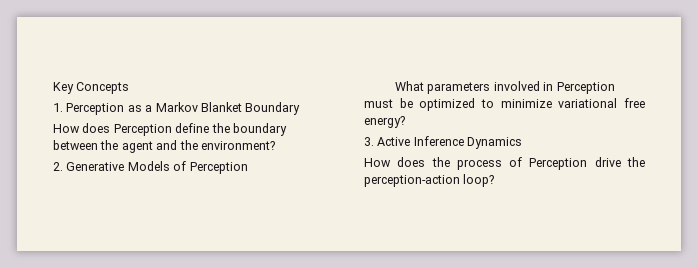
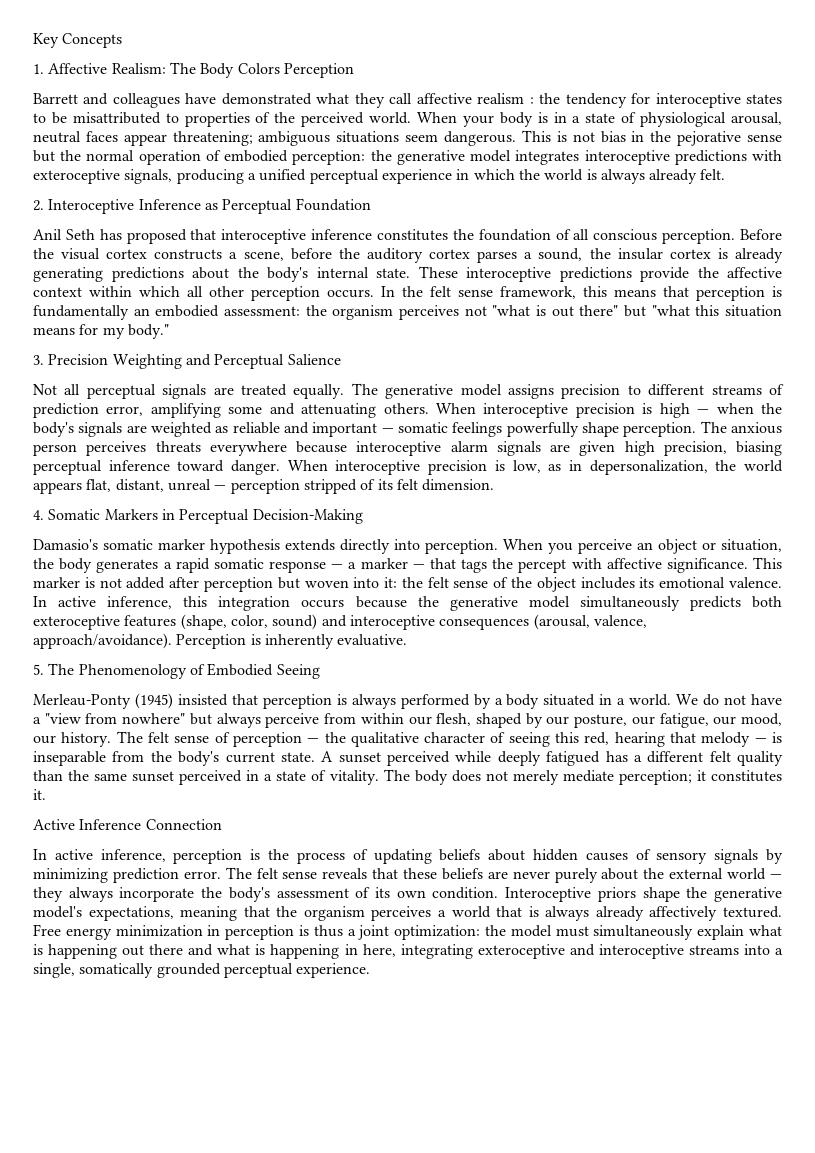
- 1. Perception as a Markov Blanket Boundary
- How does Perception define the boundary between the agent and the environment?
- 2. Generative Models of Perception
- What parameters involved in Perception must be optimized to minimize variational free energy?
- 3. Active Inference Dynamics
- How does the process of Perception drive the perception-action loop?
+ 1. Affective Realism: The Body Colors Perception
+ Barrett and colleagues have demonstrated what they call affective realism : the tendency for interoceptive states to be misattributed to properties of the perceived world. When your body is in a state of physiological arousal, neutral faces appear threatening; ambiguous situations seem dangerous. This is not bias in the pejorative sense but the normal operation of embodied perception: the generative model integrates interoceptive predictions with exteroceptive signals, producing a unified perceptual experience in which the world is always already felt.
+ 2. Interoceptive Inference as Perceptual Foundation
+ Anil Seth has proposed that interoceptive inference constitutes the foundation of all conscious perception. Before the visual cortex constructs a scene, before the auditory cortex parses a sound, the insular cortex is already generating predictions about the body's internal state. These interoceptive predictions provide the affective context within which all other perception occurs. In the felt sense framework, this means that perception is fundamentally an embodied assessment: the organism perceives not "what is out there" but "what this situation means for my body."
+ 3. Precision Weighting and Perceptual Salience
+ Not all perceptual signals are treated equally. The generative model assigns precision to different streams of prediction error, amplifying some and attenuating others. When interoceptive precision is high — when the body's signals are weighted as reliable and important — somatic feelings powerfully shape perception. The anxious person perceives threats everywhere because interoceptive alarm signals are given high precision, biasing perceptual inference toward danger. When interoceptive precision is low, as in depersonalization, the world appears flat, distant, unreal — perception stripped of its felt dimension.
+ 4. Somatic Markers in Perceptual Decision-Making
+ Damasio's somatic marker hypothesis extends directly into perception. When you perceive an object or situation, the body generates a rapid somatic response — a marker — that tags the percept with affective significance. This marker is not added after perception but woven into it: the felt sense of the object includes its emotional valence. In active inference, this integration occurs because the generative model simultaneously predicts both exteroceptive features (shape, color, sound) and interoceptive consequences (arousal, valence, approach/avoidance). Perception is inherently evaluative.
+ 5. The Phenomenology of Embodied Seeing
+ Merleau-Ponty (1945) insisted that perception is always performed by a body situated in a world. We do not have a "view from nowhere" but always perceive from within our flesh, shaped by our posture, our fatigue, our mood, our history. The felt sense of perception — the qualitative character of seeing this red, hearing that melody — is inseparable from the body's current state. A sunset perceived while deeply fatigued has a different felt quality than the same sunset perceived in a state of vitality. The body does not merely mediate perception; it constitutes it.
+ Active Inference Connection
+ In active inference, perception is the process of updating beliefs about hidden causes of sensory signals by minimizing prediction error. The felt sense reveals that these beliefs are never purely about the external world — they always incorporate the body's assessment of its own condition. Interoceptive priors shape the generative model's expectations, meaning that the organism perceives a world that is always already affectively textured. Free energy minimization in perception is thus a joint optimization: the model must simultaneously explain what is happening out there and what is happening in here, integrating exteroceptive and interoceptive streams into a single, somatically grounded perceptual experience.

